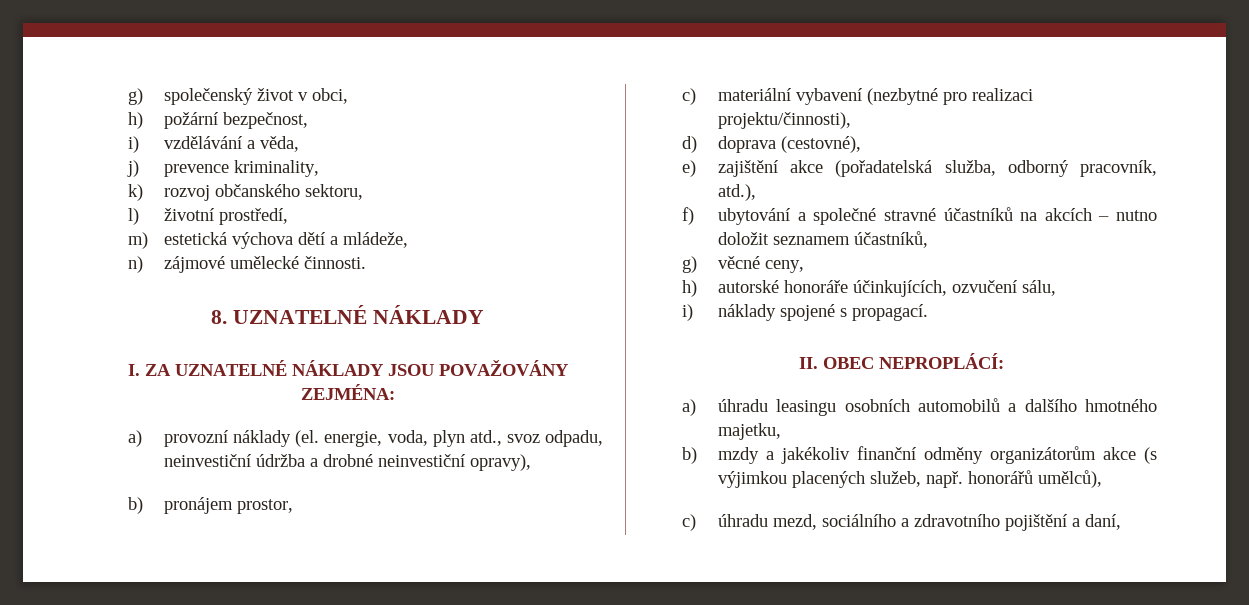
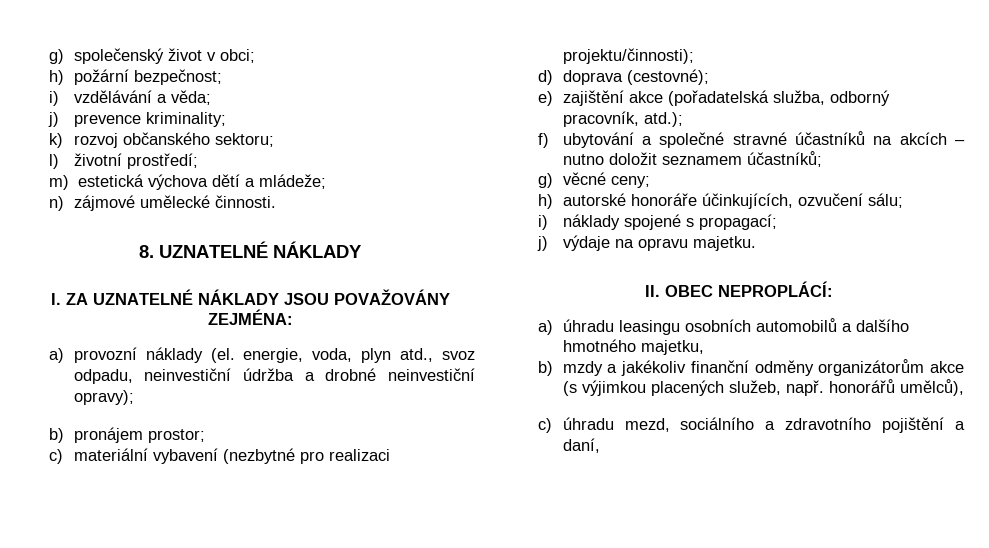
- g) společenský život v obci,
+ g) společenský život v obci;
- h) požární bezpečnost,
+ h) požární bezpečnost;
- i) vzdělávání a věda,
+ i) vzdělávání a věda;
- j) prevence kriminality,
+ j) prevence kriminality;
- k) rozvoj občanského sektoru,
+ k) rozvoj občanského sektoru;
- l) životní prostředí,
+ l) životní prostředí;
- m) estetická výchova dětí a mládeže,
+ m) estetická výchova dětí a mládeže;
- a) provozní náklady (el. energie, voda, plyn atd., svoz odpadu, neinvestiční údržba a drobné neinvestiční opravy),
+ a) provozní náklady (el. energie, voda, plyn atd., svoz odpadu, neinvestiční údržba a drobné neinvestiční opravy);
- b) pronájem prostor,
+ b) pronájem prostor;
- c) materiální vybavení (nezbytné pro realizaci projektu/činnosti),
+ c) materiální vybavení (nezbytné pro realizaci projektu/činnosti);
- d) doprava (cestovné),
+ d) doprava (cestovné);
- e) zajištění akce (pořadatelská služba, odborný pracovník, atd.),
+ e) zajištění akce (pořadatelská služba, odborný pracovník, atd.);
- f) ubytování a společné stravné účastníků na akcích – nutno doložit seznamem účastníků,
+ f) ubytování a společné stravné účastníků na akcích – nutno doložit seznamem účastníků;
- g) věcné ceny,
+ g) věcné ceny;
- h) autorské honoráře účinkujících, ozvučení sálu,
+ h) autorské honoráře účinkujících, ozvučení sálu;
- i) náklady spojené s propagací.
+ i) náklady spojené s propagací;
+ j) výdaje na opravu majetku.

